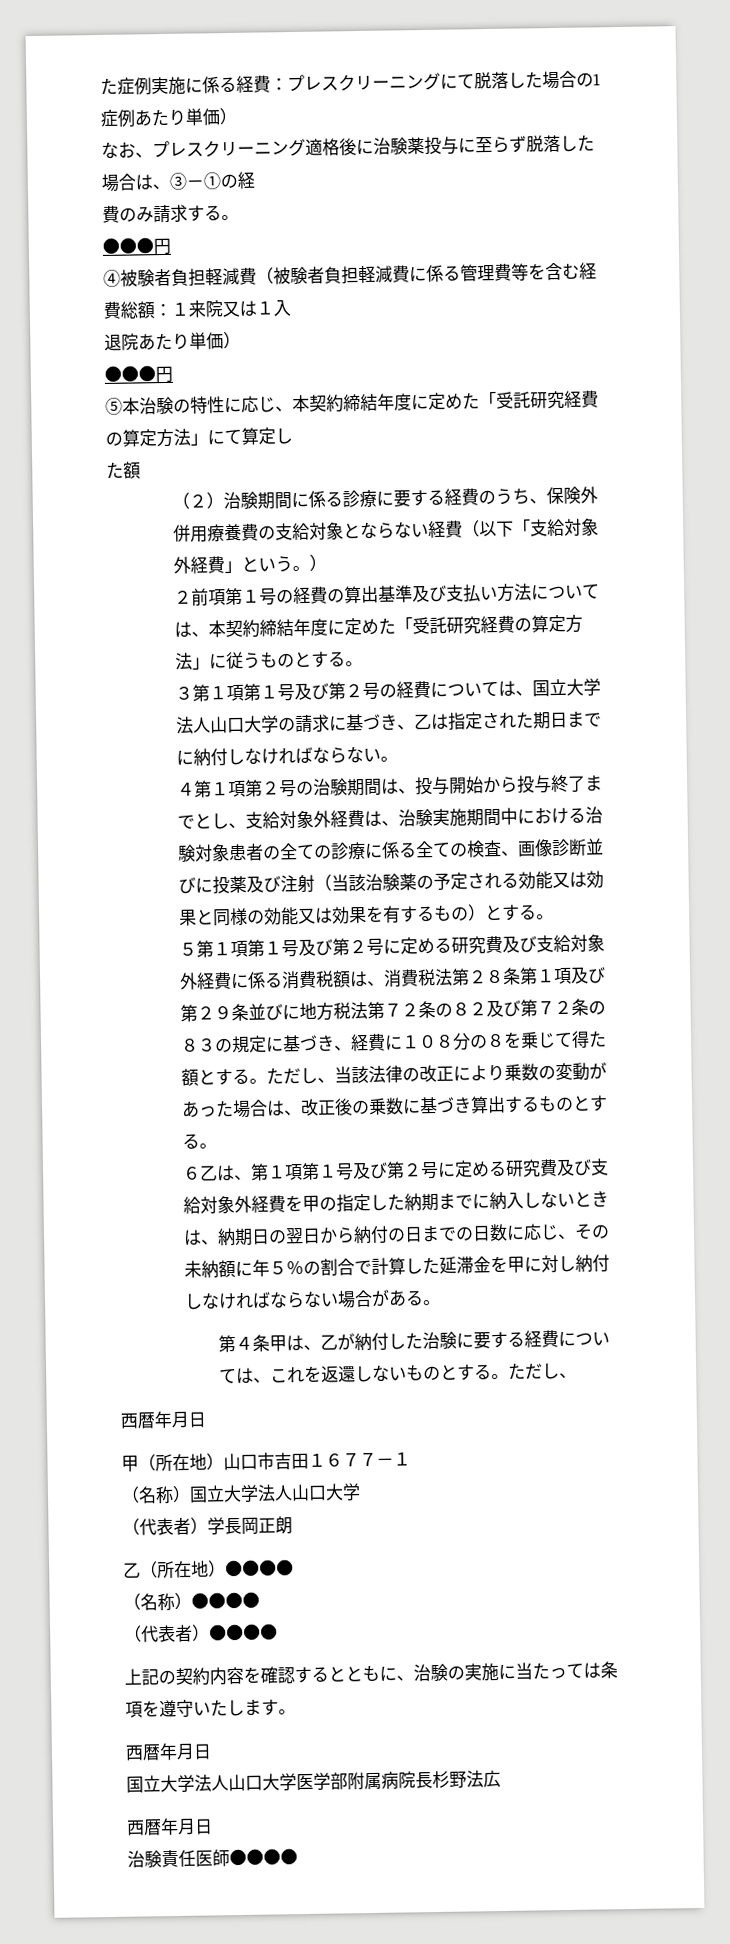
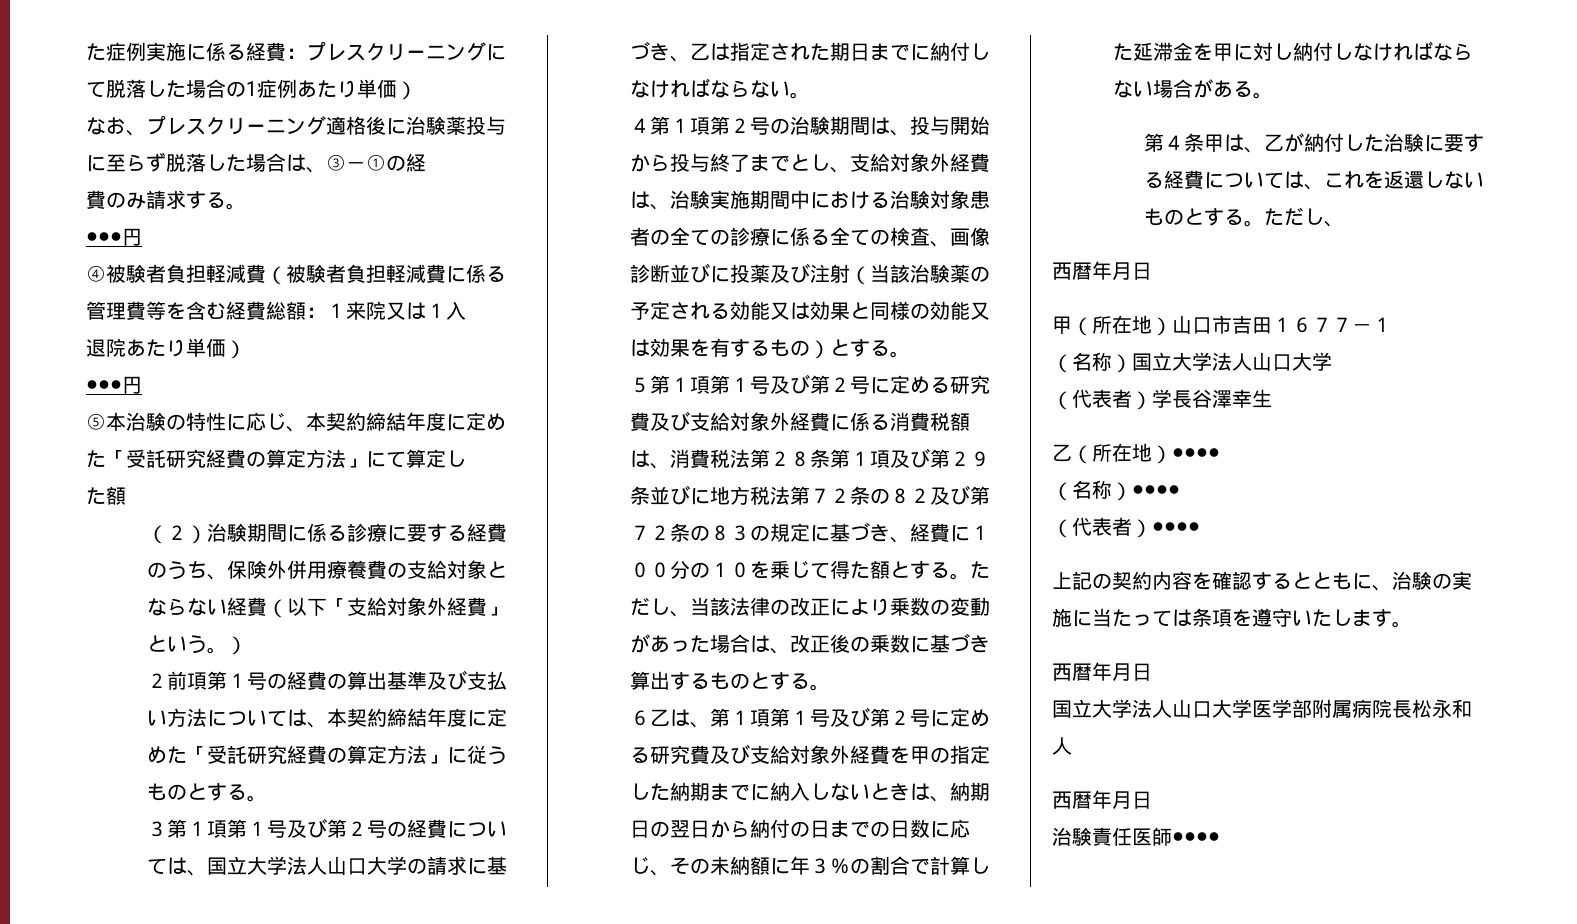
- ５第１項第１号及び第２号に定める研究費及び支給対象外経費に係る消費税額は、消費税法第２８条第１項及び第２９条並びに地方税法第７２条の８２及び第７２条の８３の規定に基づき、経費に１０８分の８を乗じて得た額とする。
+ ５第１項第１号及び第２号に定める研究費及び支給対象外経費に係る消費税額は、消費税法第２８条第１項及び第２９条並びに地方税法第７２条の８２及び第７２条の８３の規定に基づき、経費に１００分の１０を乗じて得た額とする。
- ６乙は、第１項第１号及び第２号に定める研究費及び支給対象外経費を甲の指定した納期までに納入しないときは、納期日の翌日から納付の日までの日数に応じ、その未納額に年５％の割合で計算した延滞金を甲に対し納付しなければならない場合がある。
+ ６乙は、第１項第１号及び第２号に定める研究費及び支給対象外経費を甲の指定した納期までに納入しないときは、納期日の翌日から納付の日までの日数に応じ、その未納額に年３％の割合で計算した延滞金を甲に対し納付しなければならない場合がある。
- （代表者）学長岡正朗
+ （代表者）学長谷澤幸生
- 国立大学法人山口大学医学部附属病院長杉野法広
+ 国立大学法人山口大学医学部附属病院長松永和人

